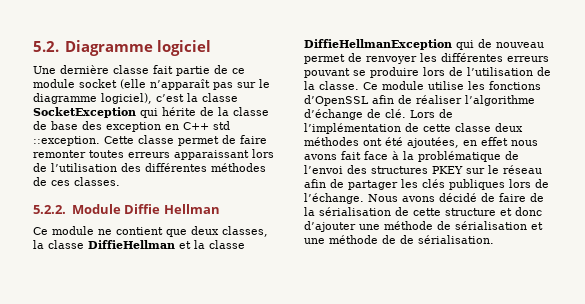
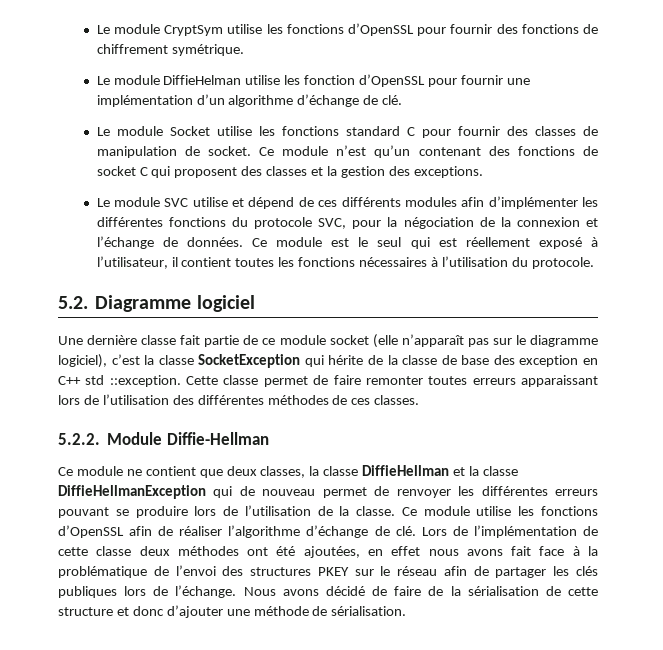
+ Le module CryptSym utilise les fonctions d’OpenSSL pour fournir des fonctions de chiffrement symétrique.
+ Le module DiffieHelman utilise les fonction d’OpenSSL pour fournir une implémentation d’un algorithme d’échange de clé.
+ Le module Socket utilise les fonctions standard C pour fournir des classes de manipulation de socket. Ce module n’est qu’un contenant des fonctions de socket C qui proposent des classes et la gestion des exceptions.
+ Le module SVC utilise et dépend de ces différents modules afin d’implémenter les différentes fonctions du protocole SVC, pour la négociation de la connexion et l’échange de données. Ce module est le seul qui est réellement exposé à l’utilisateur, il contient toutes les fonctions nécessaires à l’utilisation du protocole.
- 5.2.2. Module Diffie Hellman
+ 5.2.2. Module Diffie-Hellman
- Nous avons décidé de faire de la sérialisation de cette structure et donc d’ajouter une méthode de sérialisation et une méthode de de sérialisation.
+ Nous avons décidé de faire de la sérialisation de cette structure et donc d’ajouter une méthode de sérialisation.

